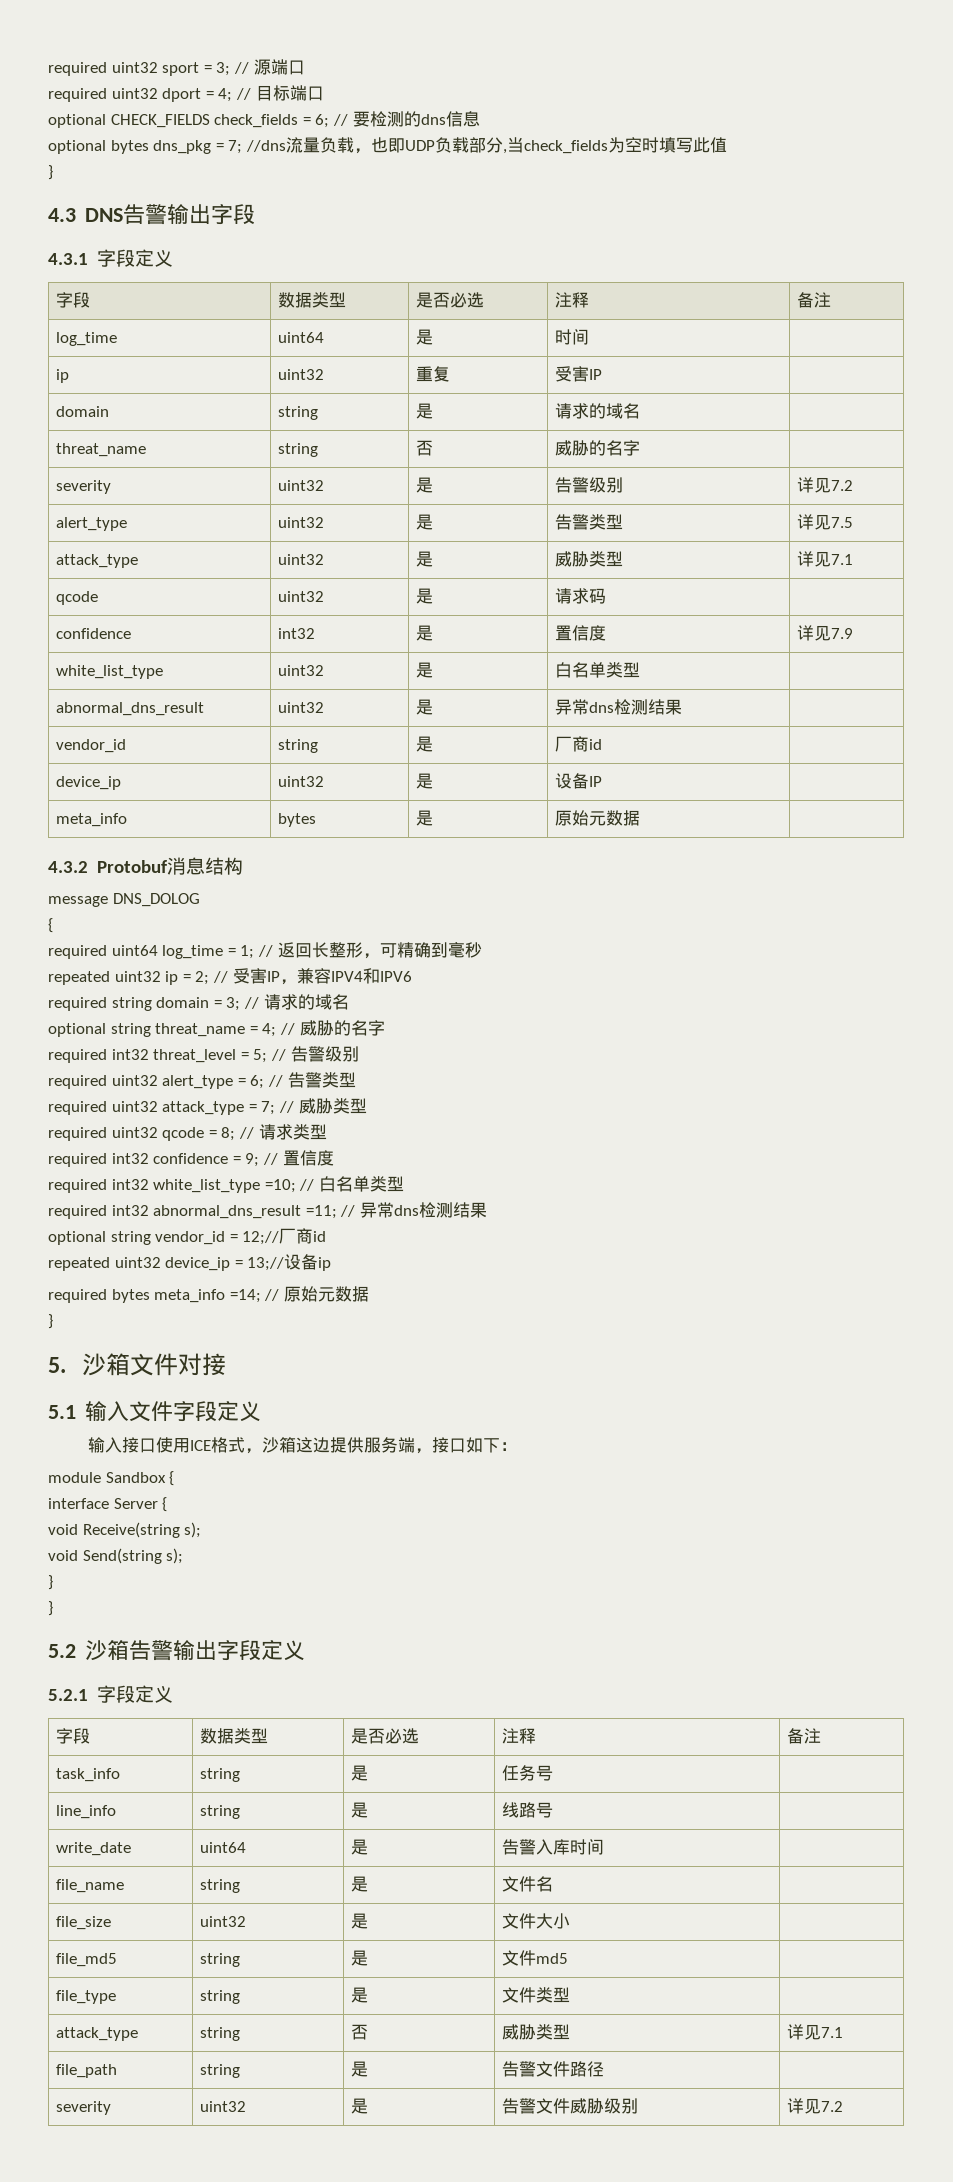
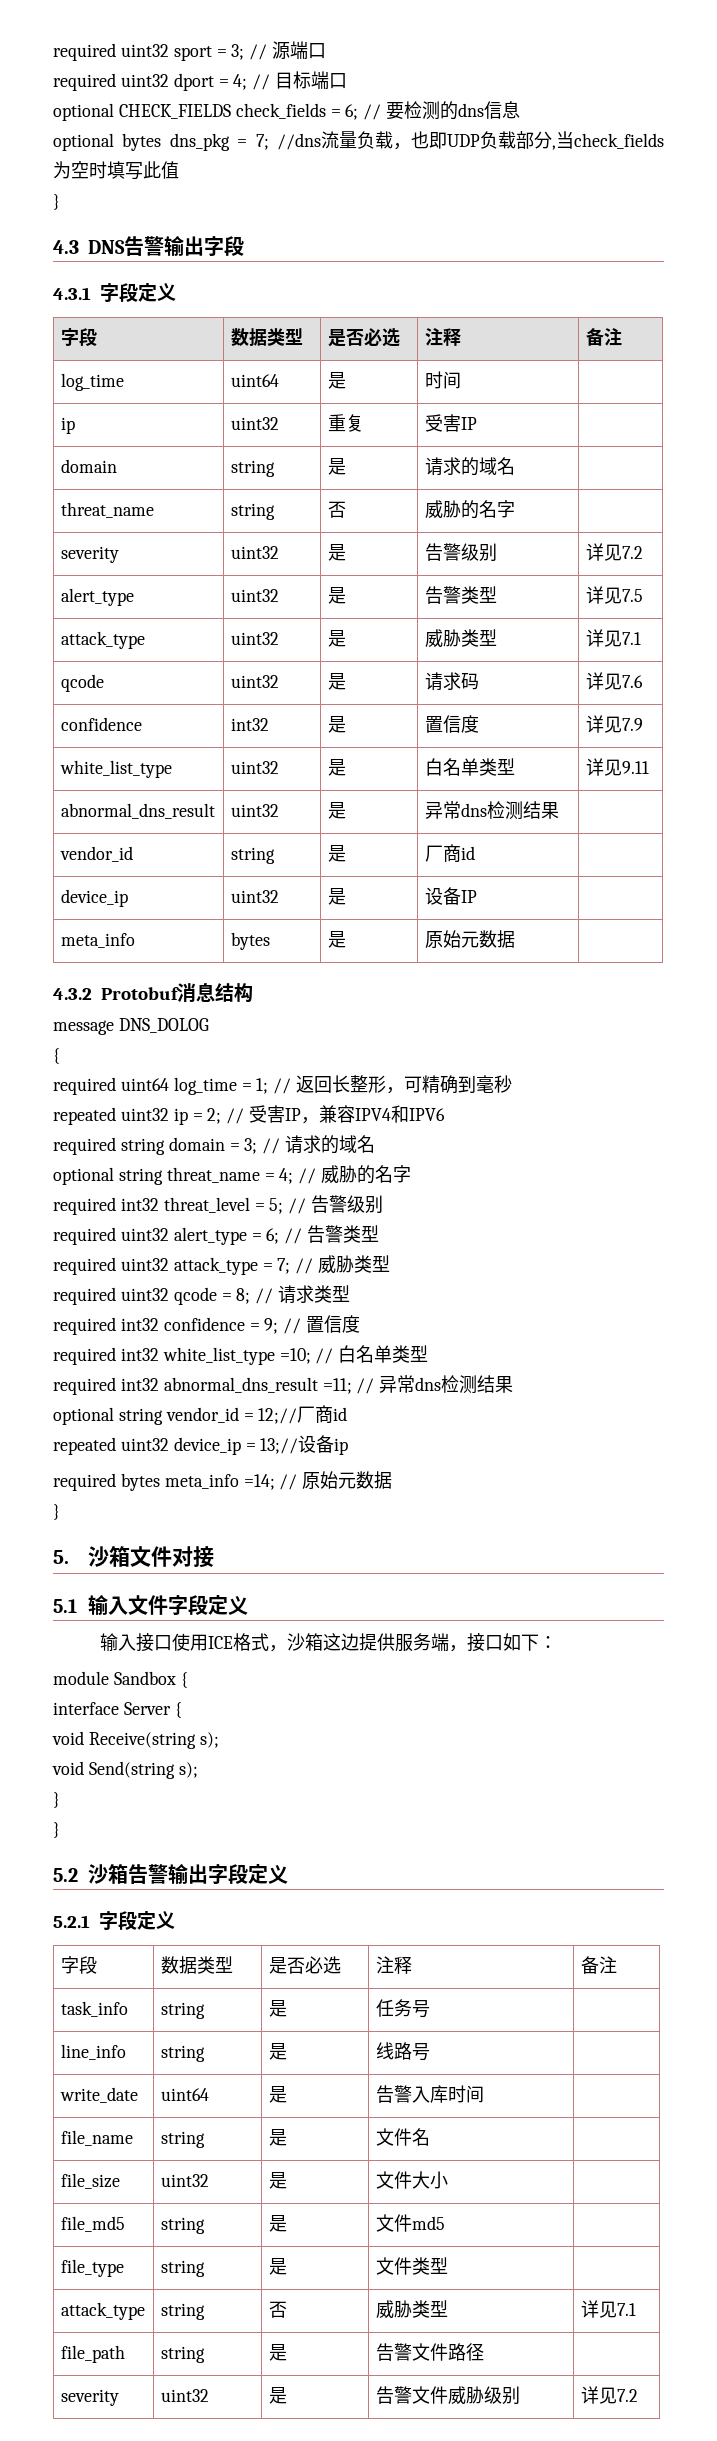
- qcode | uint32 | 是 | 请求码 |
+ qcode | uint32 | 是 | 请求码 | 详见7.6
- white_list_type | uint32 | 是 | 白名单类型 |
+ white_list_type | uint32 | 是 | 白名单类型 | 详见9.11

